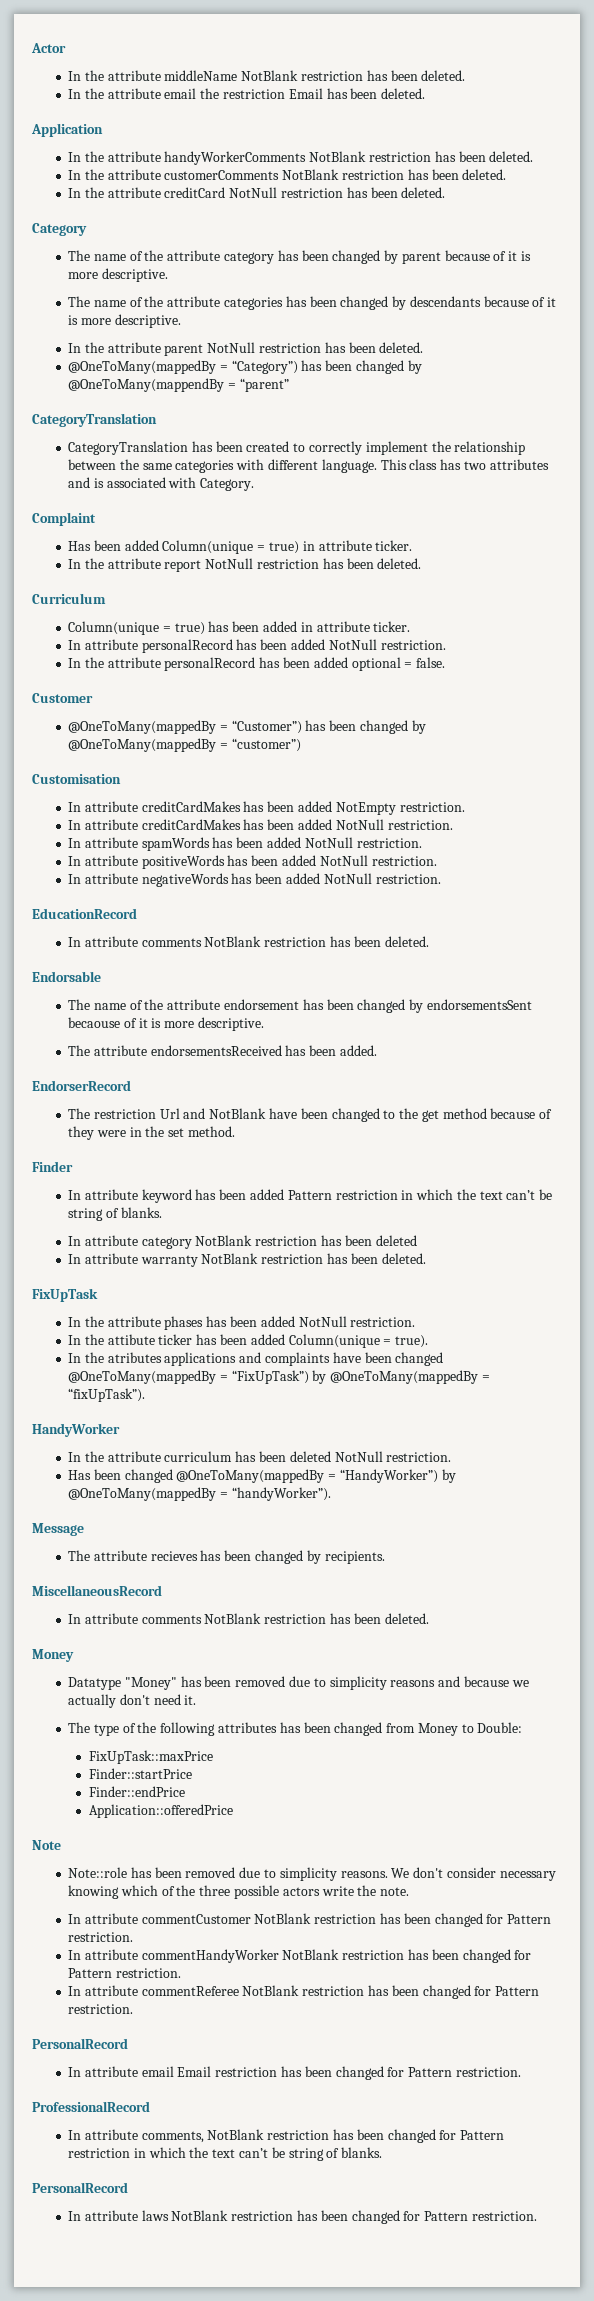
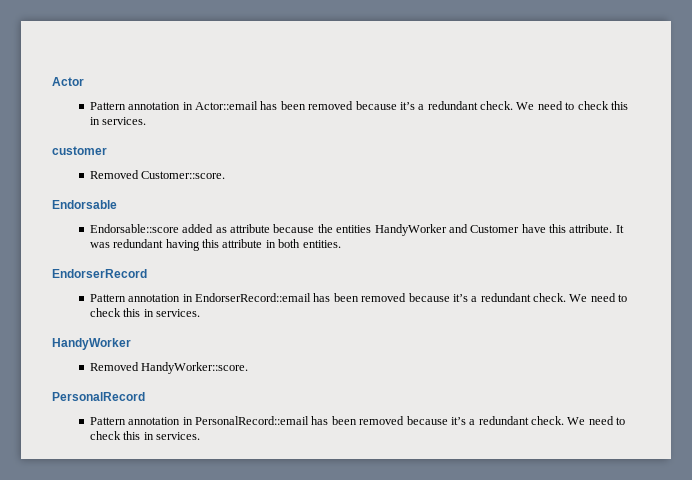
- In the attribute middleName NotBlank restriction has been deleted.
- In the attribute email the restriction Email has been deleted.
- Application
- In the attribute handyWorkerComments NotBlank restriction has been deleted.
- In the attribute customerComments NotBlank restriction has been deleted.
- In the attribute creditCard NotNull restriction has been deleted.
- Category
- The name of the attribute category has been changed by parent because of it is more descriptive.
- The name of the attribute categories has been changed by descendants because of it is more descriptive.
- In the attribute parent NotNull restriction has been deleted.
- @OneToMany(mappedBy = “Category”) has been changed by @OneToMany(mappendBy = “parent”
- CategoryTranslation
- CategoryTranslation has been created to correctly implement the relationship between the same categories with different language. This class has two attributes and is associated with Category.
- Complaint
- Has been added Column(unique = true) in attribute ticker.
- In the attribute report NotNull restriction has been deleted.
- Curriculum
- Column(unique = true) has been added in attribute ticker.
- In attribute personalRecord has been added NotNull restriction.
- In the attribute personalRecord has been added optional = false.
- Customer
- @OneToMany(mappedBy = “Customer”) has been changed by @OneToMany(mappedBy = “customer”)
- Customisation
- In attribute creditCardMakes has been added NotEmpty restriction.
- In attribute creditCardMakes has been added NotNull restriction.
- In attribute spamWords has been added NotNull restriction.
- In attribute positiveWords has been added NotNull restriction.
- In attribute negativeWords has been added NotNull restriction.
- EducationRecord
- In attribute comments NotBlank restriction has been deleted.
+ Pattern annotation in Actor::email has been removed because it’s a redundant check. We need to check this in services.
+ customer
+ Removed Customer::score.
  Endorsable
- The name of the attribute endorsement has been changed by endorsementsSent becaouse of it is more descriptive.
- The attribute endorsementsReceived has been added.
+ Endorsable::score added as attribute because the entities HandyWorker and Customer have this attribute. It was redundant having this attribute in both entities.
  EndorserRecord
- The restriction Url and NotBlank have been changed to the get method because of they were in the set method.
- Finder
- In attribute keyword has been added Pattern restriction in which the text can’t be string of blanks.
- In attribute category NotBlank restriction has been deleted
- In attribute warranty NotBlank restriction has been deleted.
- FixUpTask
- In the attribute phases has been added NotNull restriction.
- In the attibute ticker has been added Column(unique = true).
- In the atributes applications and complaints have been changed @OneToMany(mappedBy = “FixUpTask”) by @OneToMany(mappedBy = “fixUpTask”).
+ Pattern annotation in EndorserRecord::email has been removed because it’s a redundant check. We need to check this in services.
  HandyWorker
- In the attribute curriculum has been deleted NotNull restriction.
- Has been changed @OneToMany(mappedBy = “HandyWorker”) by @OneToMany(mappedBy = “handyWorker”).
- Message
- The attribute recieves has been changed by recipients.
- MiscellaneousRecord
- In attribute comments NotBlank restriction has been deleted.
- Money
- Datatype "Money" has been removed due to simplicity reasons and because we actually don't need it.
- The type of the following attributes has been changed from Money to Double:
- FixUpTask::maxPrice
- Finder::startPrice
- Finder::endPrice
- Application::offeredPrice
- Note
- Note::role has been removed due to simplicity reasons. We don't consider necessary knowing which of the three possible actors write the note.
- In attribute commentCustomer NotBlank restriction has been changed for Pattern restriction.
- In attribute commentHandyWorker NotBlank restriction has been changed for Pattern restriction.
- In attribute commentReferee NotBlank restriction has been changed for Pattern restriction.
+ Removed HandyWorker::score.
  PersonalRecord
- In attribute email Email restriction has been changed for Pattern restriction.
- ProfessionalRecord
- In attribute comments, NotBlank restriction has been changed for Pattern restriction in which the text can’t be string of blanks.
- PersonalRecord
- In attribute laws NotBlank restriction has been changed for Pattern restriction.
+ Pattern annotation in PersonalRecord::email has been removed because it’s a redundant check. We need to check this in services.

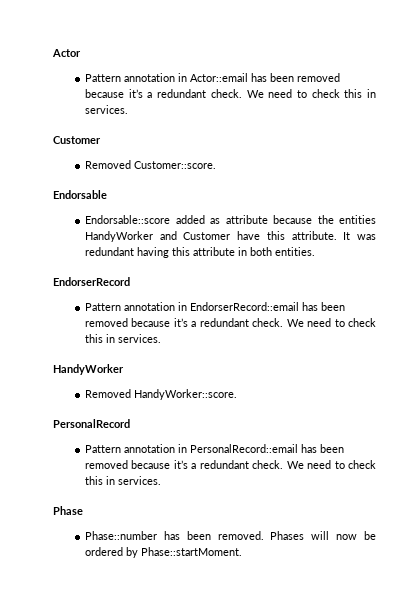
  Pattern annotation in Actor::email has been removed because it’s a redundant check. We need to check this in services.
- customer
+ Customer
+ Phase
+ Phase::number has been removed. Phases will now be ordered by Phase::startMoment.

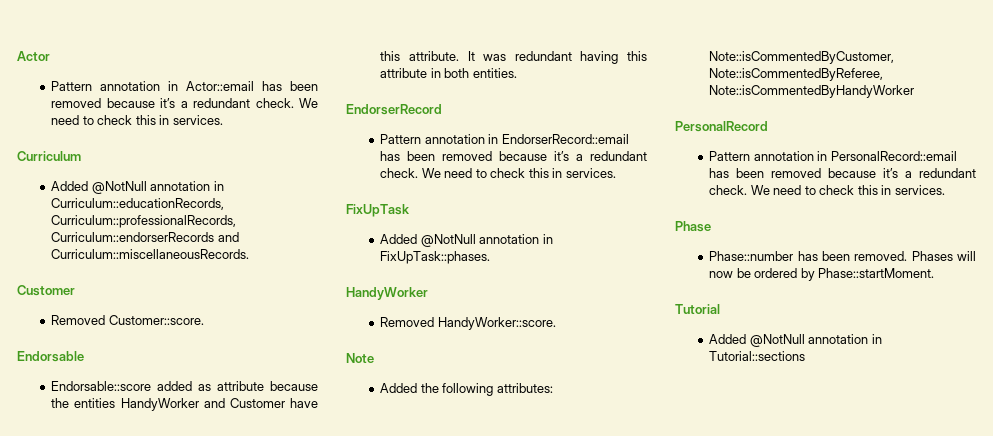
+ Curriculum
+ Added @NotNull annotation in Curriculum::educationRecords, Curriculum::professionalRecords, Curriculum::endorserRecords and Curriculum::miscellaneousRecords.
  Pattern annotation in EndorserRecord::email has been removed because it’s a redundant check. We need to check this in services.
+ FixUpTask
+ Added @NotNull annotation in FixUpTask::phases.
  HandyWorker
  Removed HandyWorker::score.
+ Note
+ Added the following attributes: Note::isCommentedByCustomer, Note::isCommentedByReferee, Note::isCommentedByHandyWorker
+ Tutorial
+ Added @NotNull annotation in Tutorial::sections

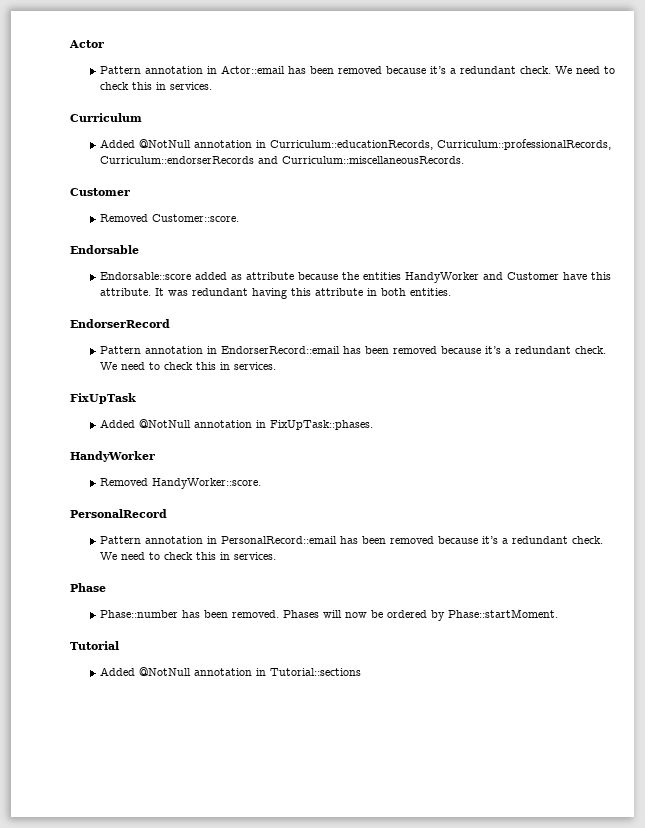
- Note
- Added the following attributes: Note::isCommentedByCustomer, Note::isCommentedByReferee, Note::isCommentedByHandyWorker

